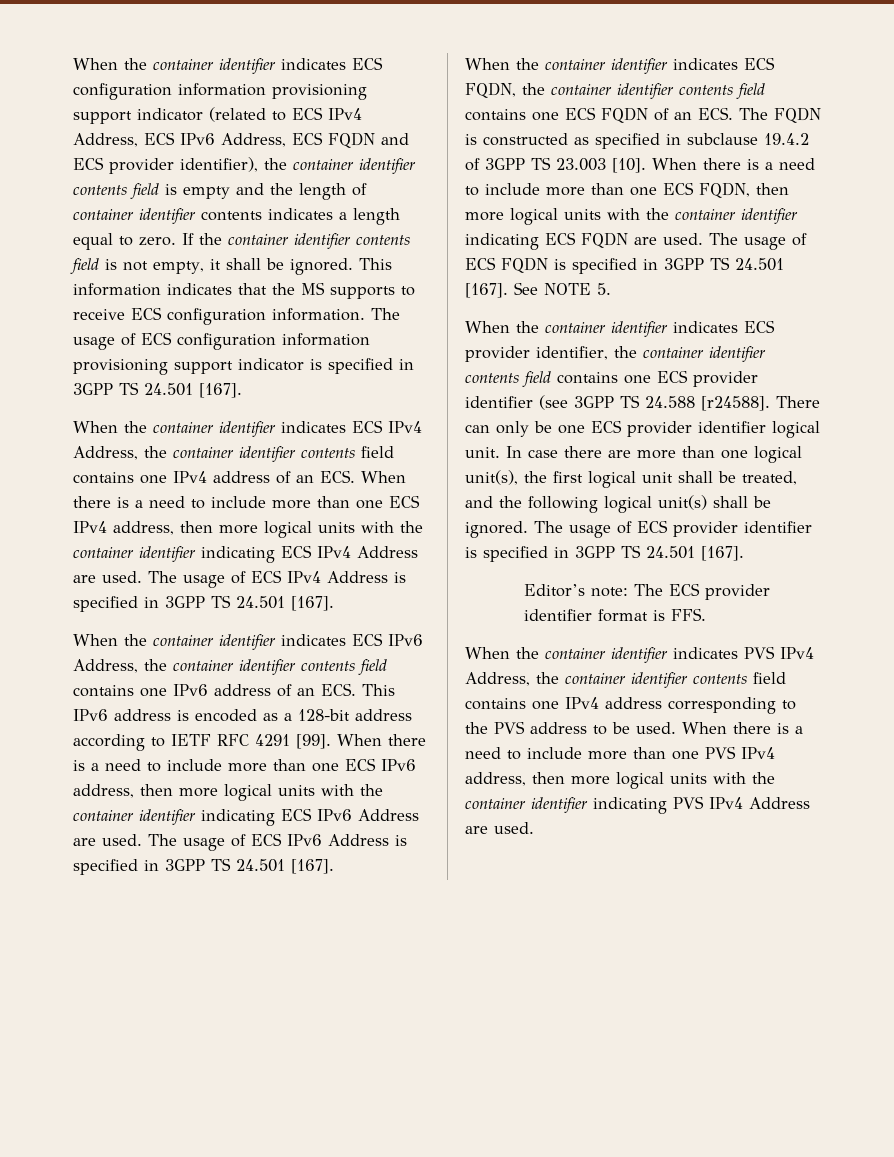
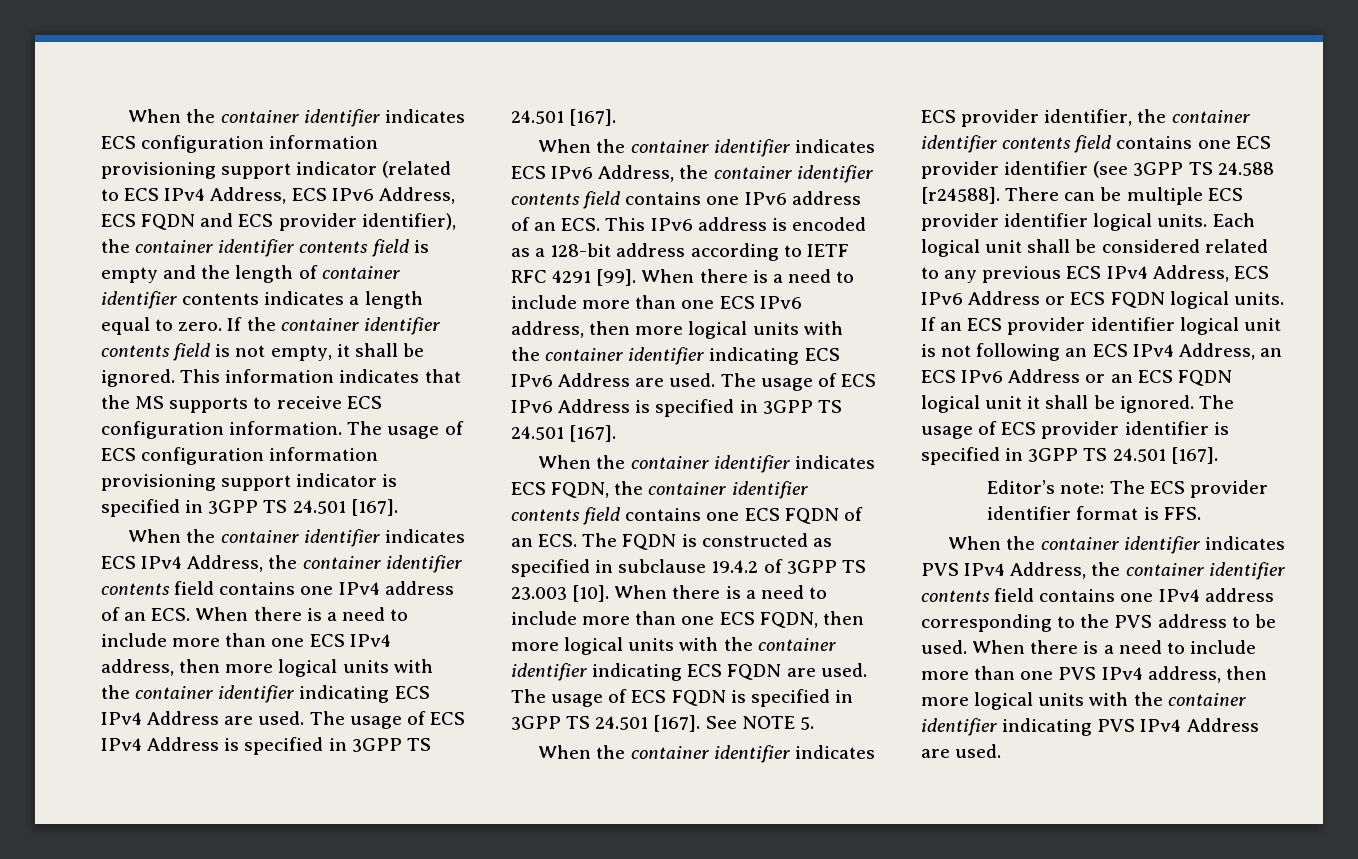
- There can only be one ECS provider identifier logical unit. In case there are more than one logical unit(s), the first logical unit shall be treated, and the following logical unit(s) shall be ignored.
+ There can be multiple ECS provider identifier logical units. Each logical unit shall be considered related to any previous ECS IPv4 Address, ECS IPv6 Address or ECS FQDN logical units. If an ECS provider identifier logical unit is not following an ECS IPv4 Address, an ECS IPv6 Address or an ECS FQDN logical unit it shall be ignored.

